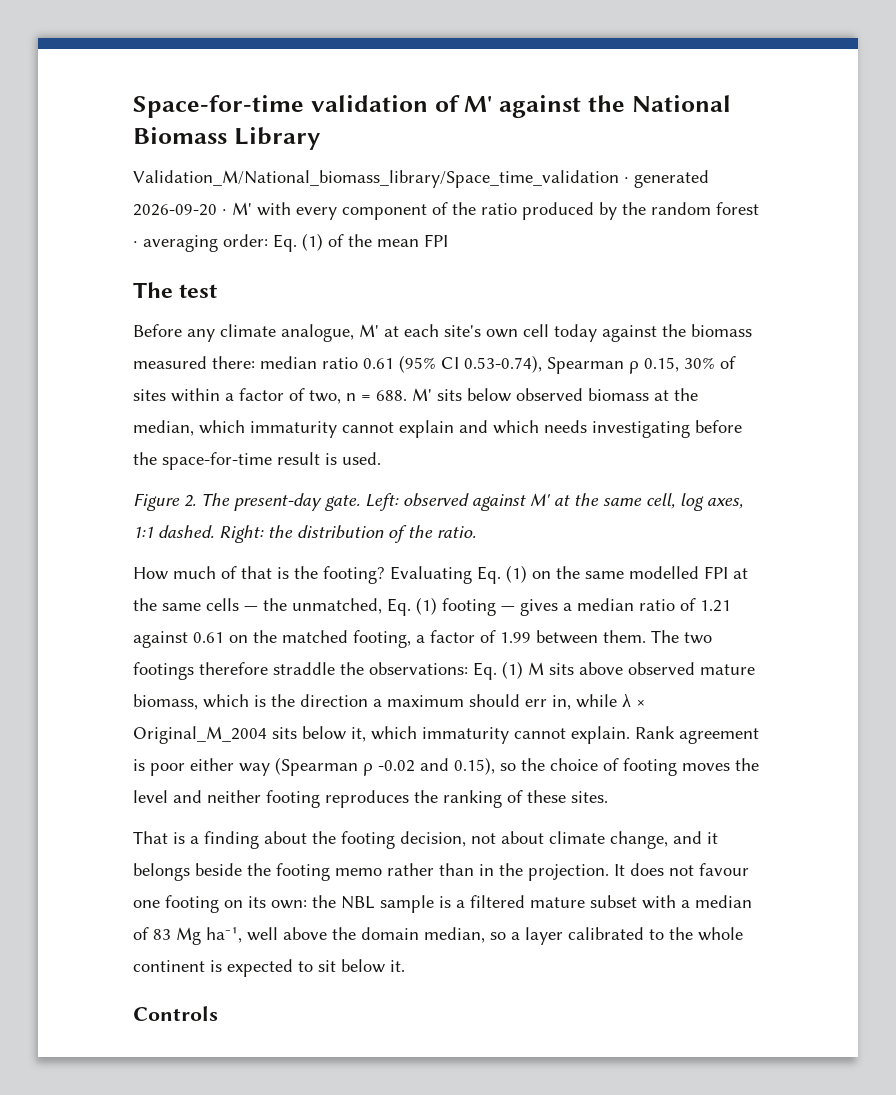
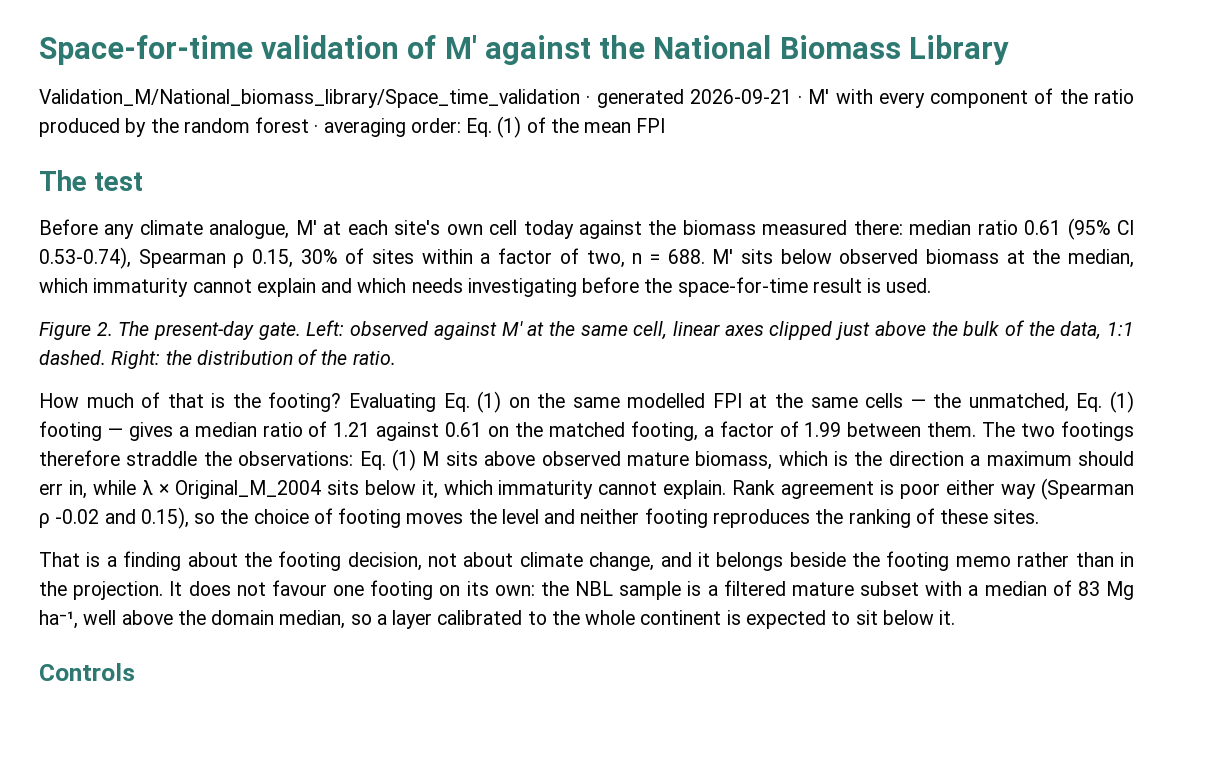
- Validation_M/National_biomass_library/Space_time_validation · generated 2026-09-20 · M' with every component of the ratio produced by the random forest · averaging order: Eq. (1) of the mean FPI
+ Validation_M/National_biomass_library/Space_time_validation · generated 2026-09-21 · M' with every component of the ratio produced by the random forest · averaging order: Eq. (1) of the mean FPI
- Left: observed against M' at the same cell, log axes, 1:1 dashed.
+ Left: observed against M' at the same cell, linear axes clipped just above the bulk of the data, 1:1 dashed.

